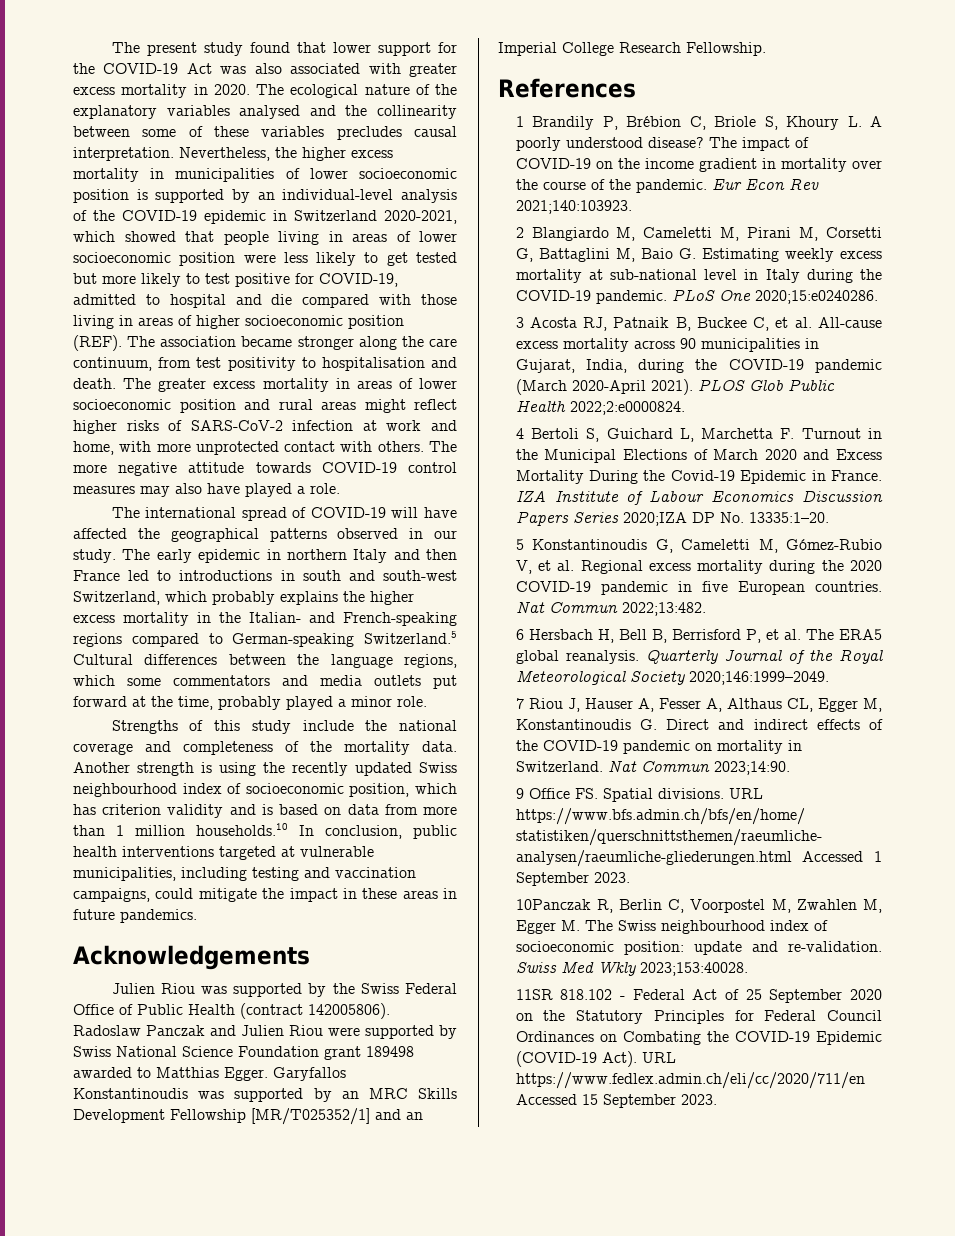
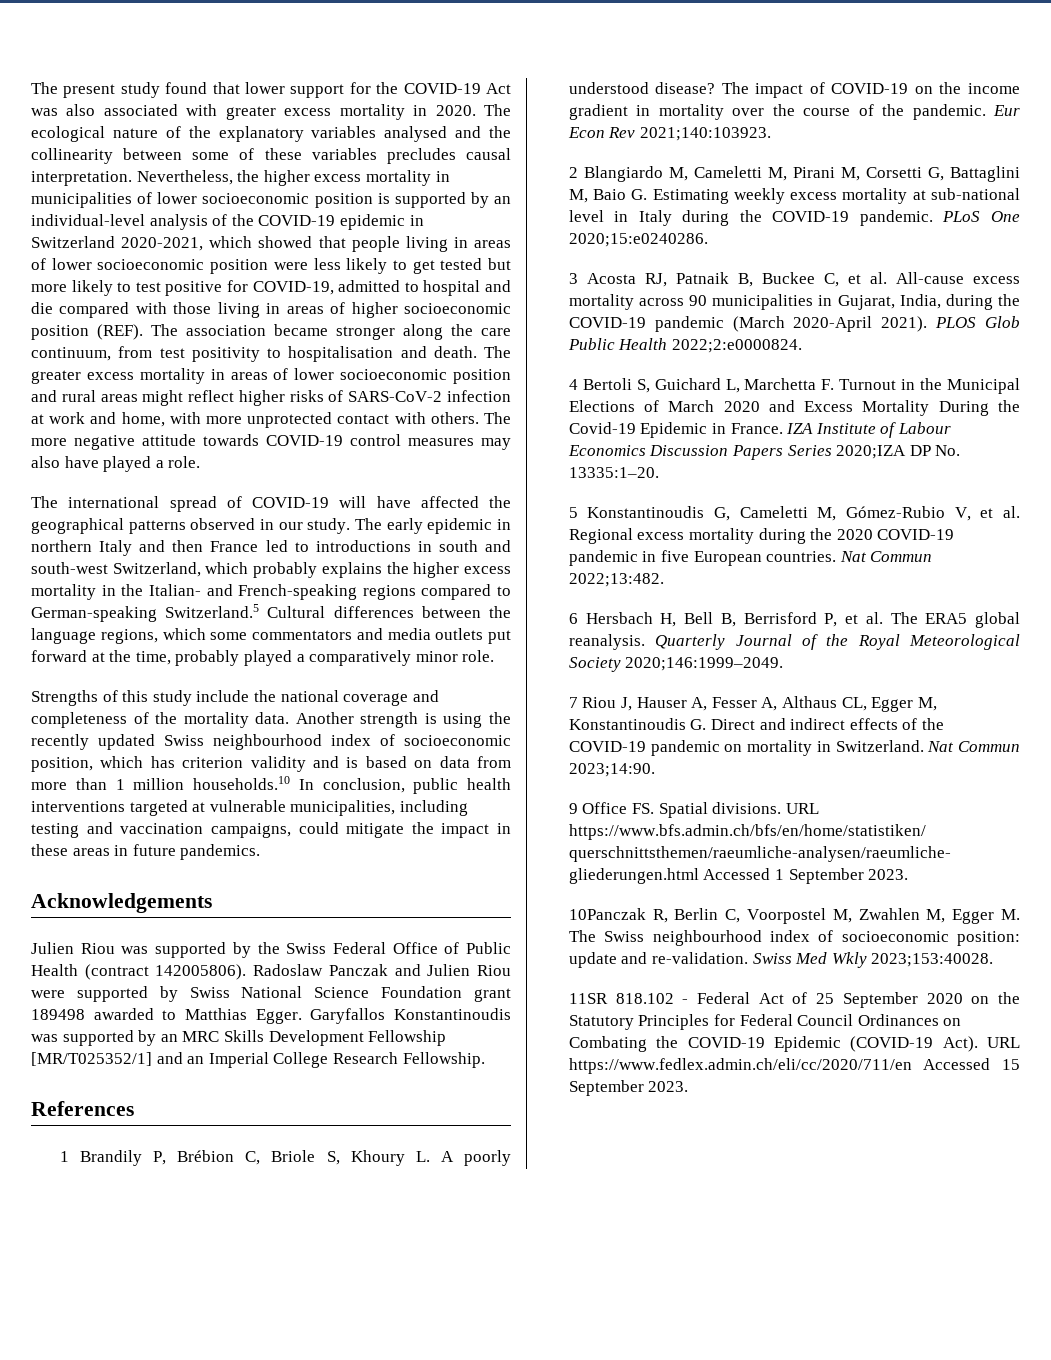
- The early epidemic in northern Italy and then France led to introductions in south and south-west Switzerland, which probably explains the higher excess mortality in the Italian- and French-speaking regions compared to German-speaking Switzerland.5 Cultural differences between the language regions, which some commentators and media outlets put forward at the time, probably played a minor role.
+ The early epidemic in northern Italy and then France led to introductions in south and south-west Switzerland, which probably explains the higher excess mortality in the Italian- and French-speaking regions compared to German-speaking Switzerland.5 Cultural differences between the language regions, which some commentators and media outlets put forward at the time, probably played a comparatively minor role.

